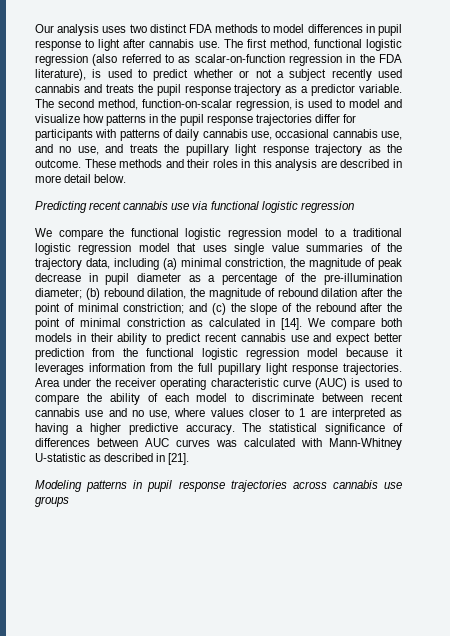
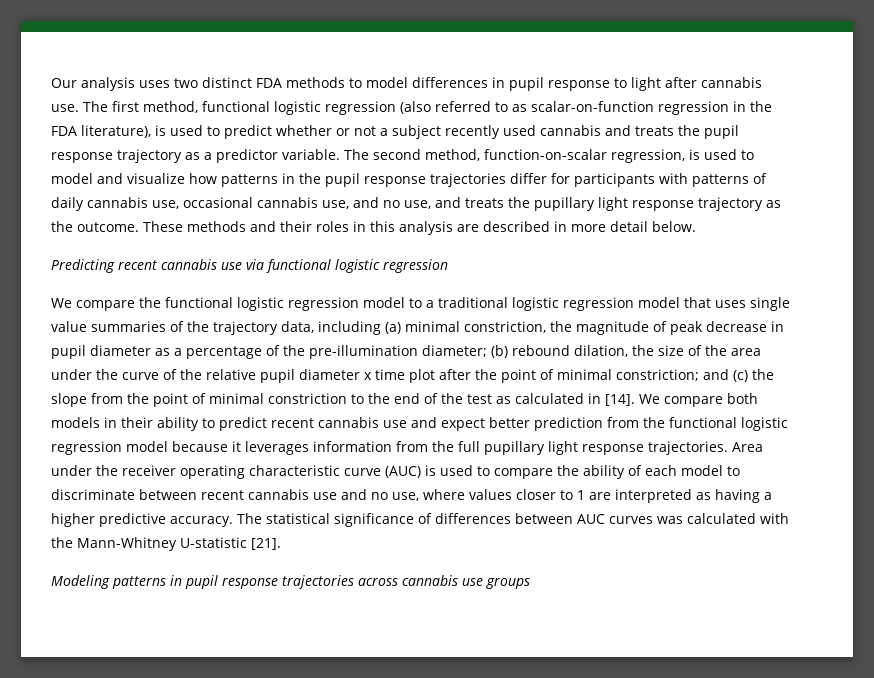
- (b) rebound dilation, the magnitude of rebound dilation after the point of minimal constriction;
+ (b) rebound dilation, the size of the area under the curve of the relative pupil diameter x time plot after the point of minimal constriction;
- and (c) the slope of the rebound after the point of minimal constriction as calculated in [14].
+ and (c) the slope from the point of minimal constriction to the end of the test as calculated in [14].
- The statistical significance of differences between AUC curves was calculated with Mann-Whitney U-statistic as described in [21].
+ The statistical significance of differences between AUC curves was calculated with the Mann-Whitney U-statistic [21].

